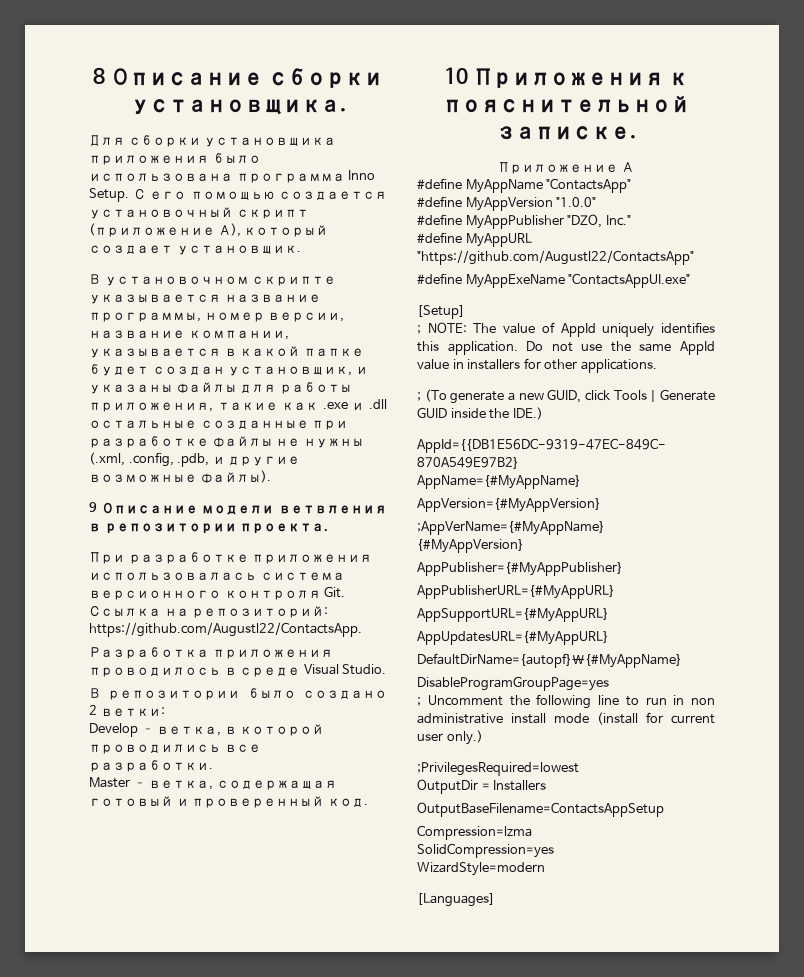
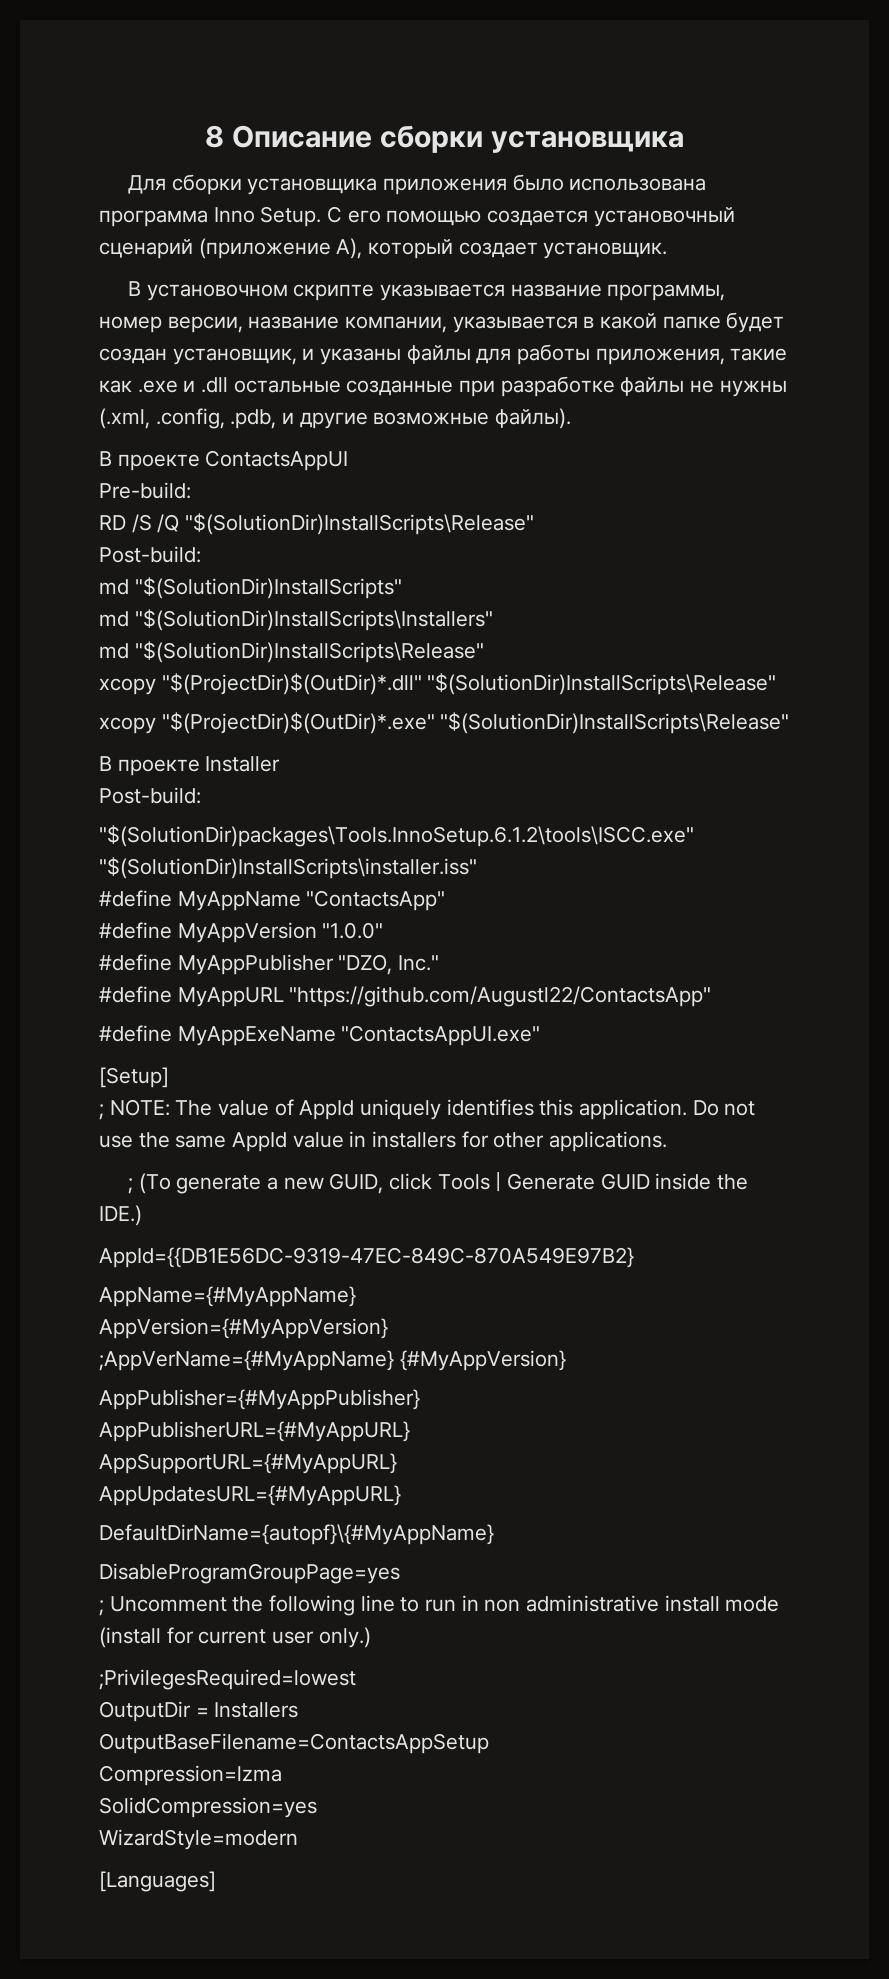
- 8 Описание сборки установщика.
+ 8 Описание сборки установщика
- С его помощью создается установочный скрипт (приложение А), который создает установщик.
+ С его помощью создается установочный сценарий (приложение А), который создает установщик.
- 9 Описание модели ветвления в репозитории проекта.
- При разработке приложения использовалась система версионного контроля Git. Ссылка на репозиторий: https://github.com/Augustl22/ContactsApp.
- Разработка приложения проводилось в среде Visual Studio.
- В репозитории было создано 2 ветки:
- Develop – ветка, в которой проводились все разработки.
- Master – ветка, содержащая готовый и проверенный код.
- 10 Приложения к пояснительной записке.
- Приложение А
+ В проекте ContactsAppUI
+ Pre-build:
+ RD /S /Q "$(SolutionDir)InstallScripts\Release"
+ Post-build:
+ md "$(SolutionDir)InstallScripts"
+ md "$(SolutionDir)InstallScripts\Installers"
+ md "$(SolutionDir)InstallScripts\Release"
+ xcopy "$(ProjectDir)$(OutDir)*.dll" "$(SolutionDir)InstallScripts\Release"
+ xcopy "$(ProjectDir)$(OutDir)*.exe" "$(SolutionDir)InstallScripts\Release"
+ В проекте Installer
+ Post-build:
+ "$(SolutionDir)packages\Tools.InnoSetup.6.1.2\tools\ISCC.exe" "$(SolutionDir)InstallScripts\installer.iss"

